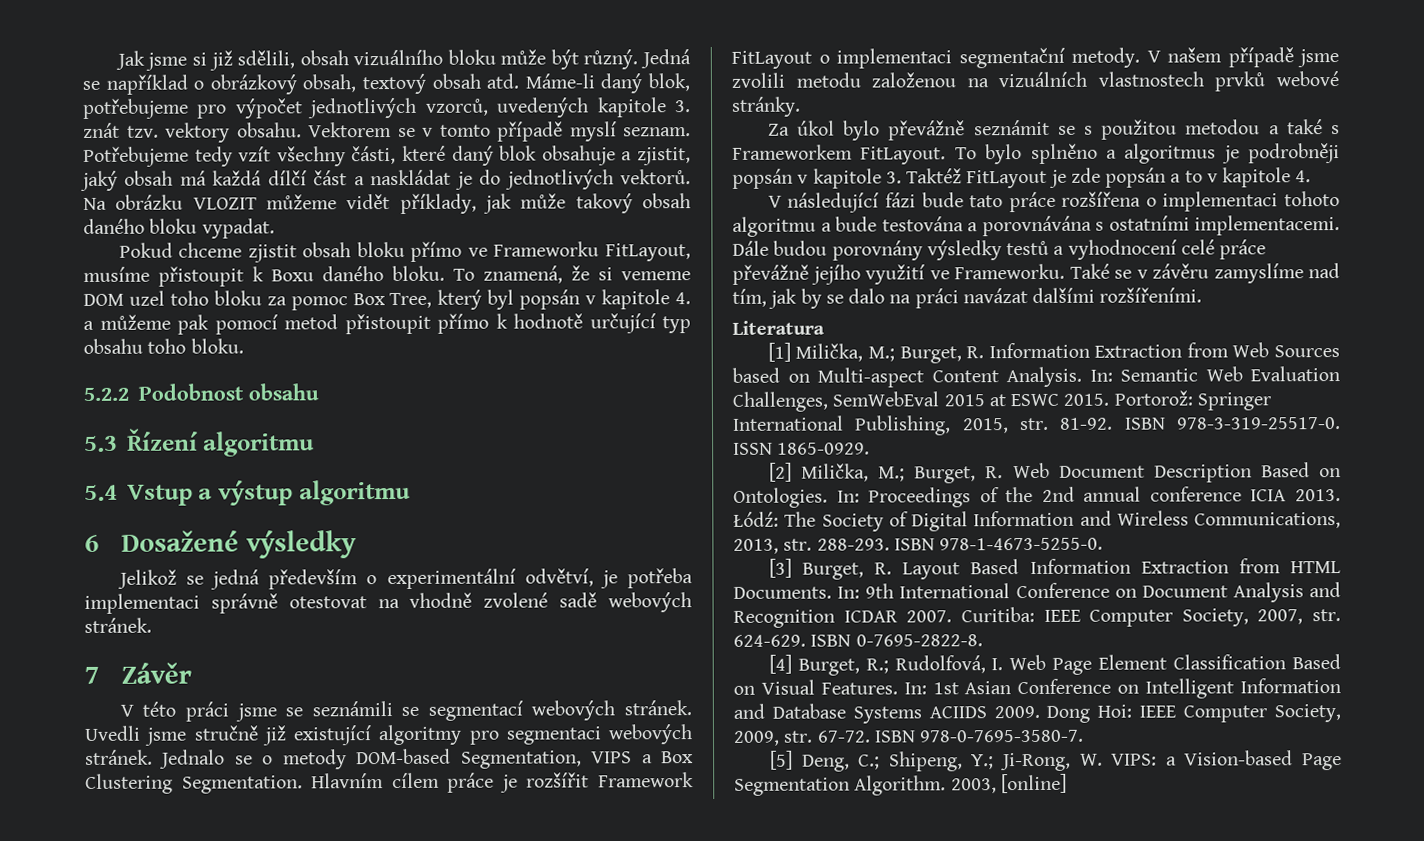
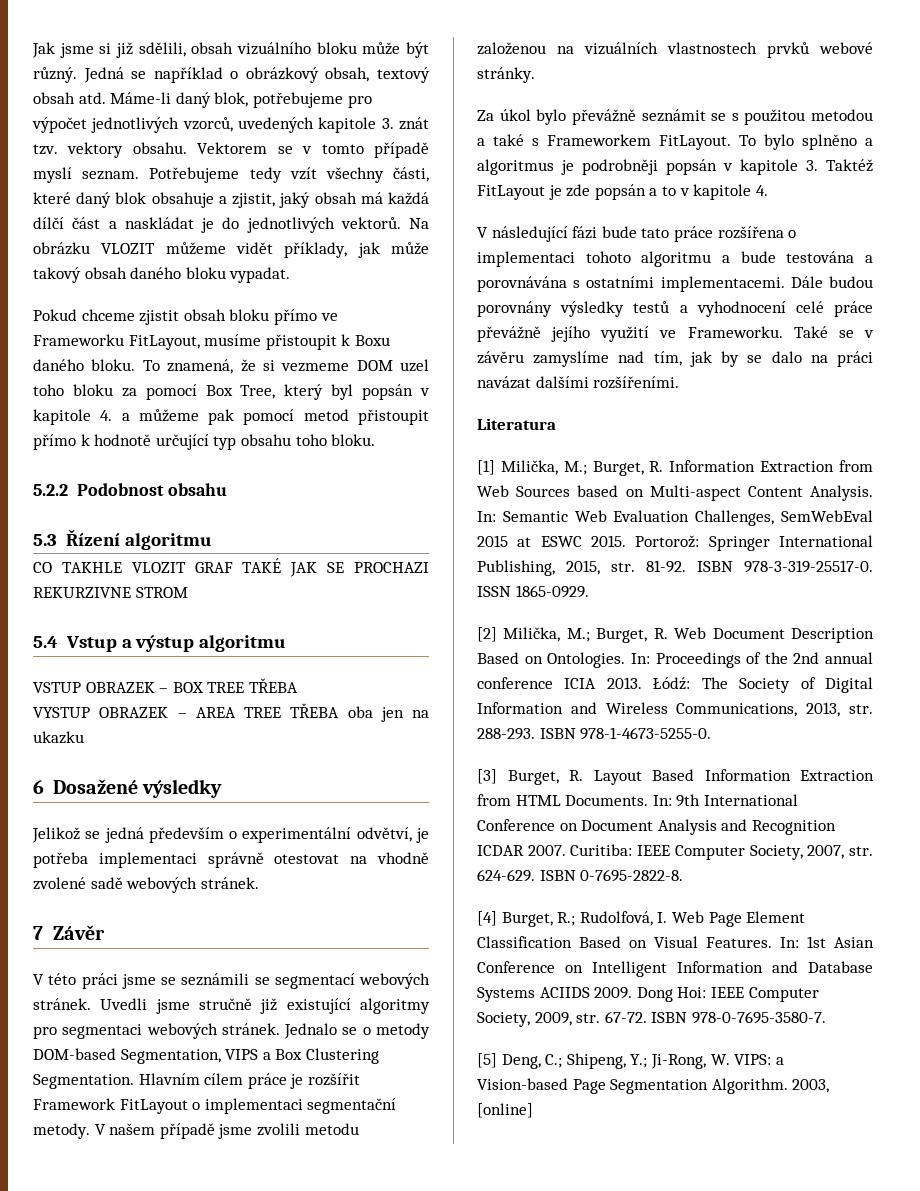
- To znamená, že si vememe DOM uzel toho bloku za pomoc Box Tree, který byl popsán v kapitole 4. a můžeme pak pomocí metod přistoupit přímo k hodnotě určující typ obsahu toho bloku.
+ To znamená, že si vezmeme DOM uzel toho bloku za pomocí Box Tree, který byl popsán v kapitole 4. a můžeme pak pomocí metod přistoupit přímo k hodnotě určující typ obsahu toho bloku.
+ CO TAKHLE VLOZIT GRAF TAKÉ JAK SE PROCHAZI REKURZIVNE STROM
+ VSTUP OBRAZEK – BOX TREE TŘEBA
+ VYSTUP OBRAZEK – AREA TREE TŘEBA oba jen na ukazku

